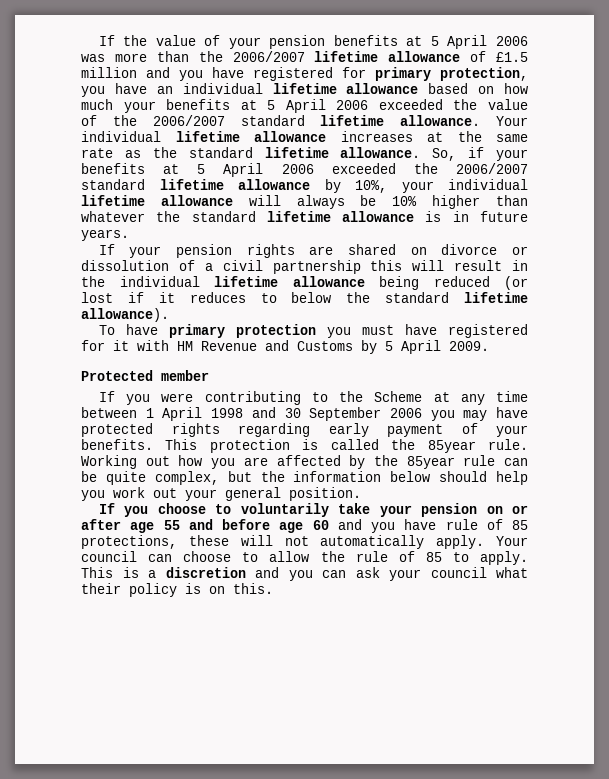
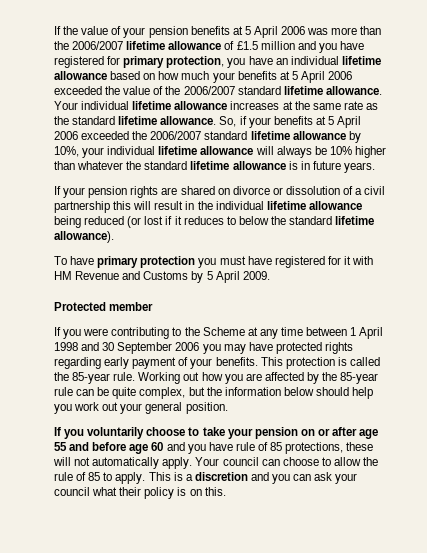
- This protection is called the 85year rule.
+ This protection is called the 85-year rule.
- Working out how you are affected by the 85year rule can be quite complex, but the information below should help you work out your general position.
+ Working out how you are affected by the 85-year rule can be quite complex, but the information below should help you work out your general position.
- If you choose to voluntarily take your pension on or after age 55 and before age 60 and you have rule of 85 protections, these will not automatically apply.
+ If you voluntarily choose to take your pension on or after age 55 and before age 60 and you have rule of 85 protections, these will not automatically apply.

